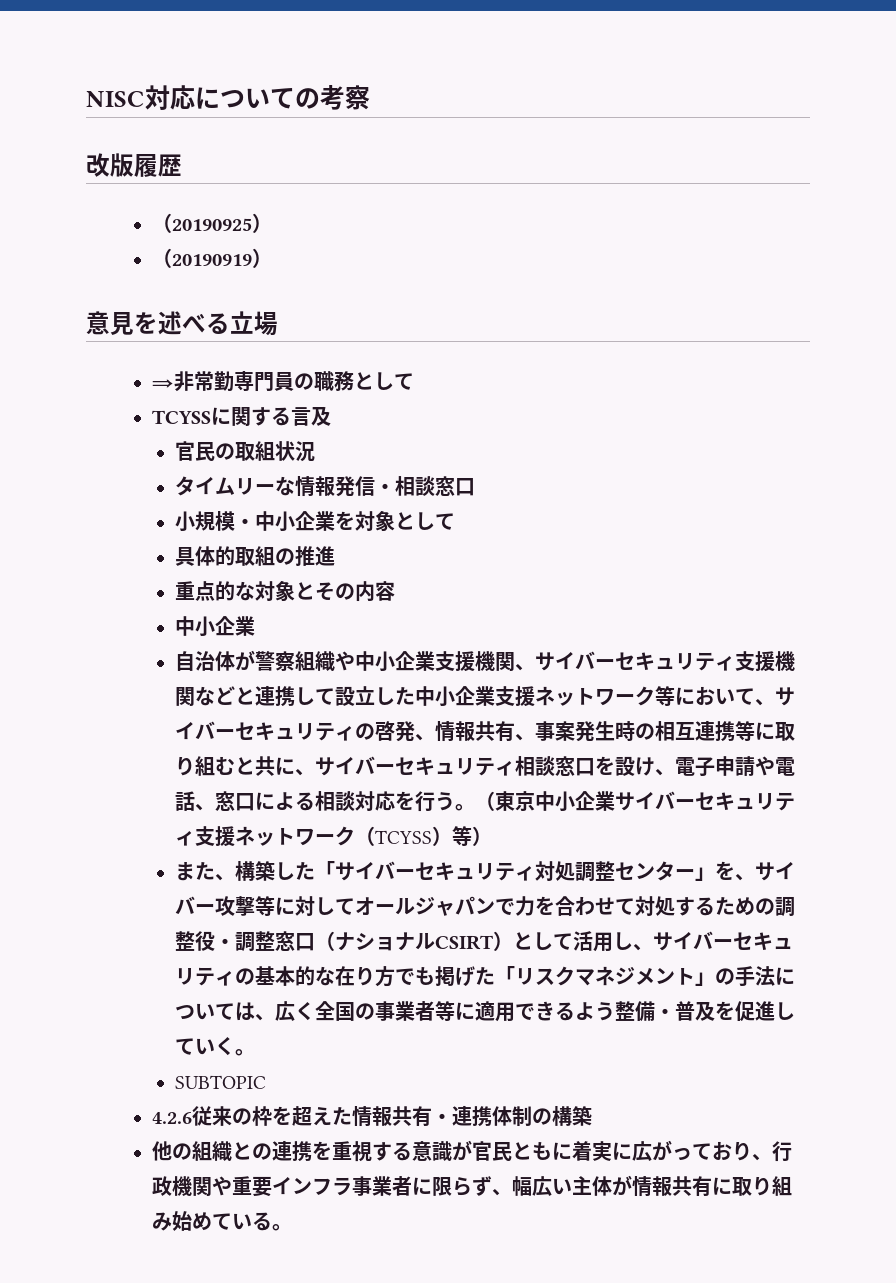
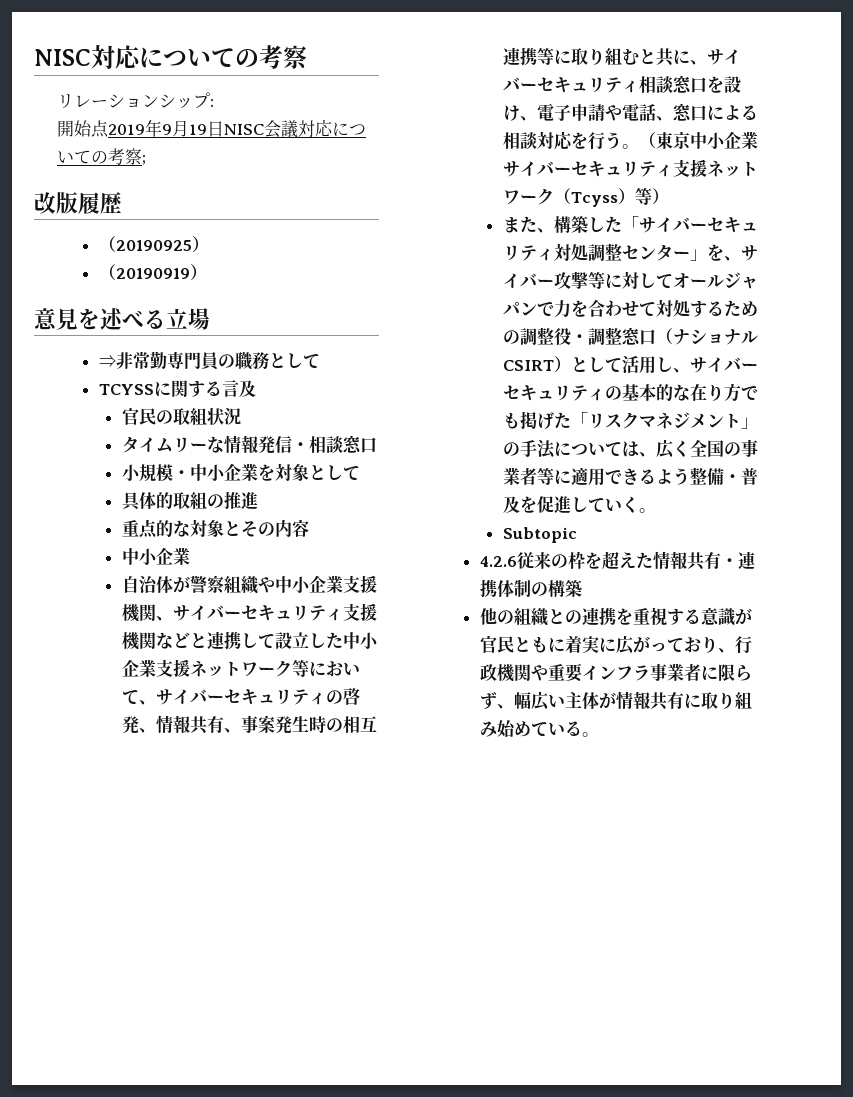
+ リレーションシップ:
+ 開始点2019年9月19日NISC会議対応についての考察;
- （東京中小企業サイバーセキュリティ支援ネットワーク（TCYSS）等）
+ （東京中小企業サイバーセキュリティ支援ネットワーク（Tcyss）等）
- SUBTOPIC
+ Subtopic

